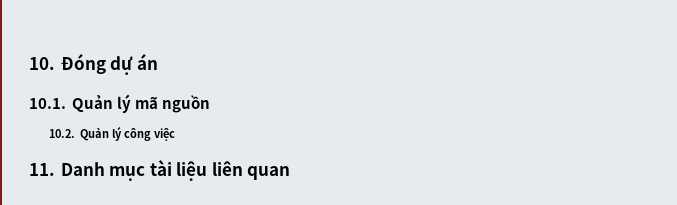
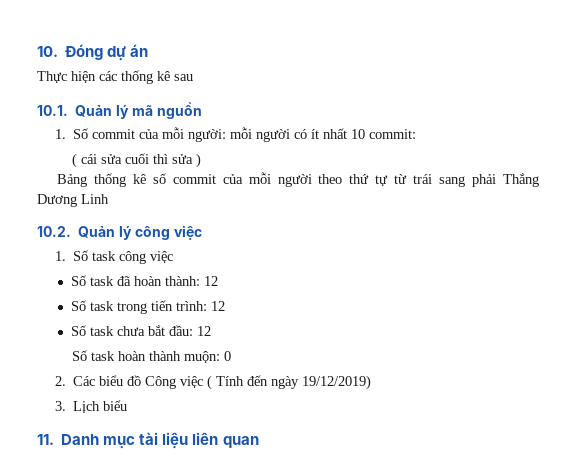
+ Thực hiện các thống kê sau
+ 1. Số commit của mỗi người: mỗi người có ít nhất 10 commit:
+ ( cái sửa cuối thì sửa )
+ Bảng thống kê số commit của mỗi người theo thứ tự từ trái sang phải Thắng Dương Linh
  10.2. Quản lý công việc
+ 1. Số task công việc
+ Số task đã hoàn thành: 12
+ Số task trong tiến trình: 12
+ Số task chưa bắt đầu: 12
+ Số task hoàn thành muộn: 0
+ 2. Các biểu đồ Công việc ( Tính đến ngày 19/12/2019)
+ 3. Lịch biểu

